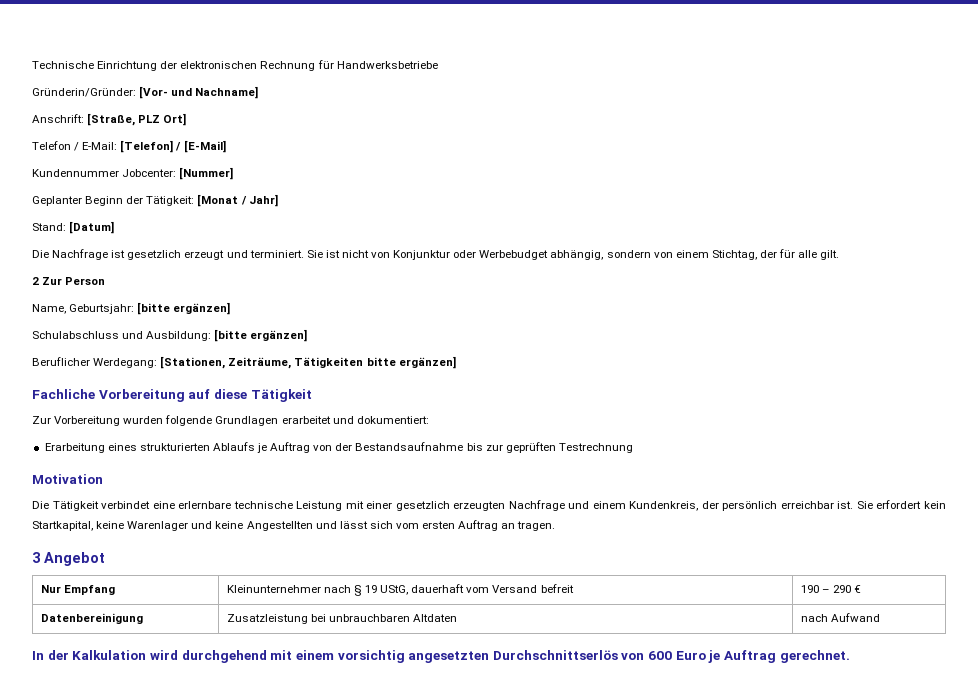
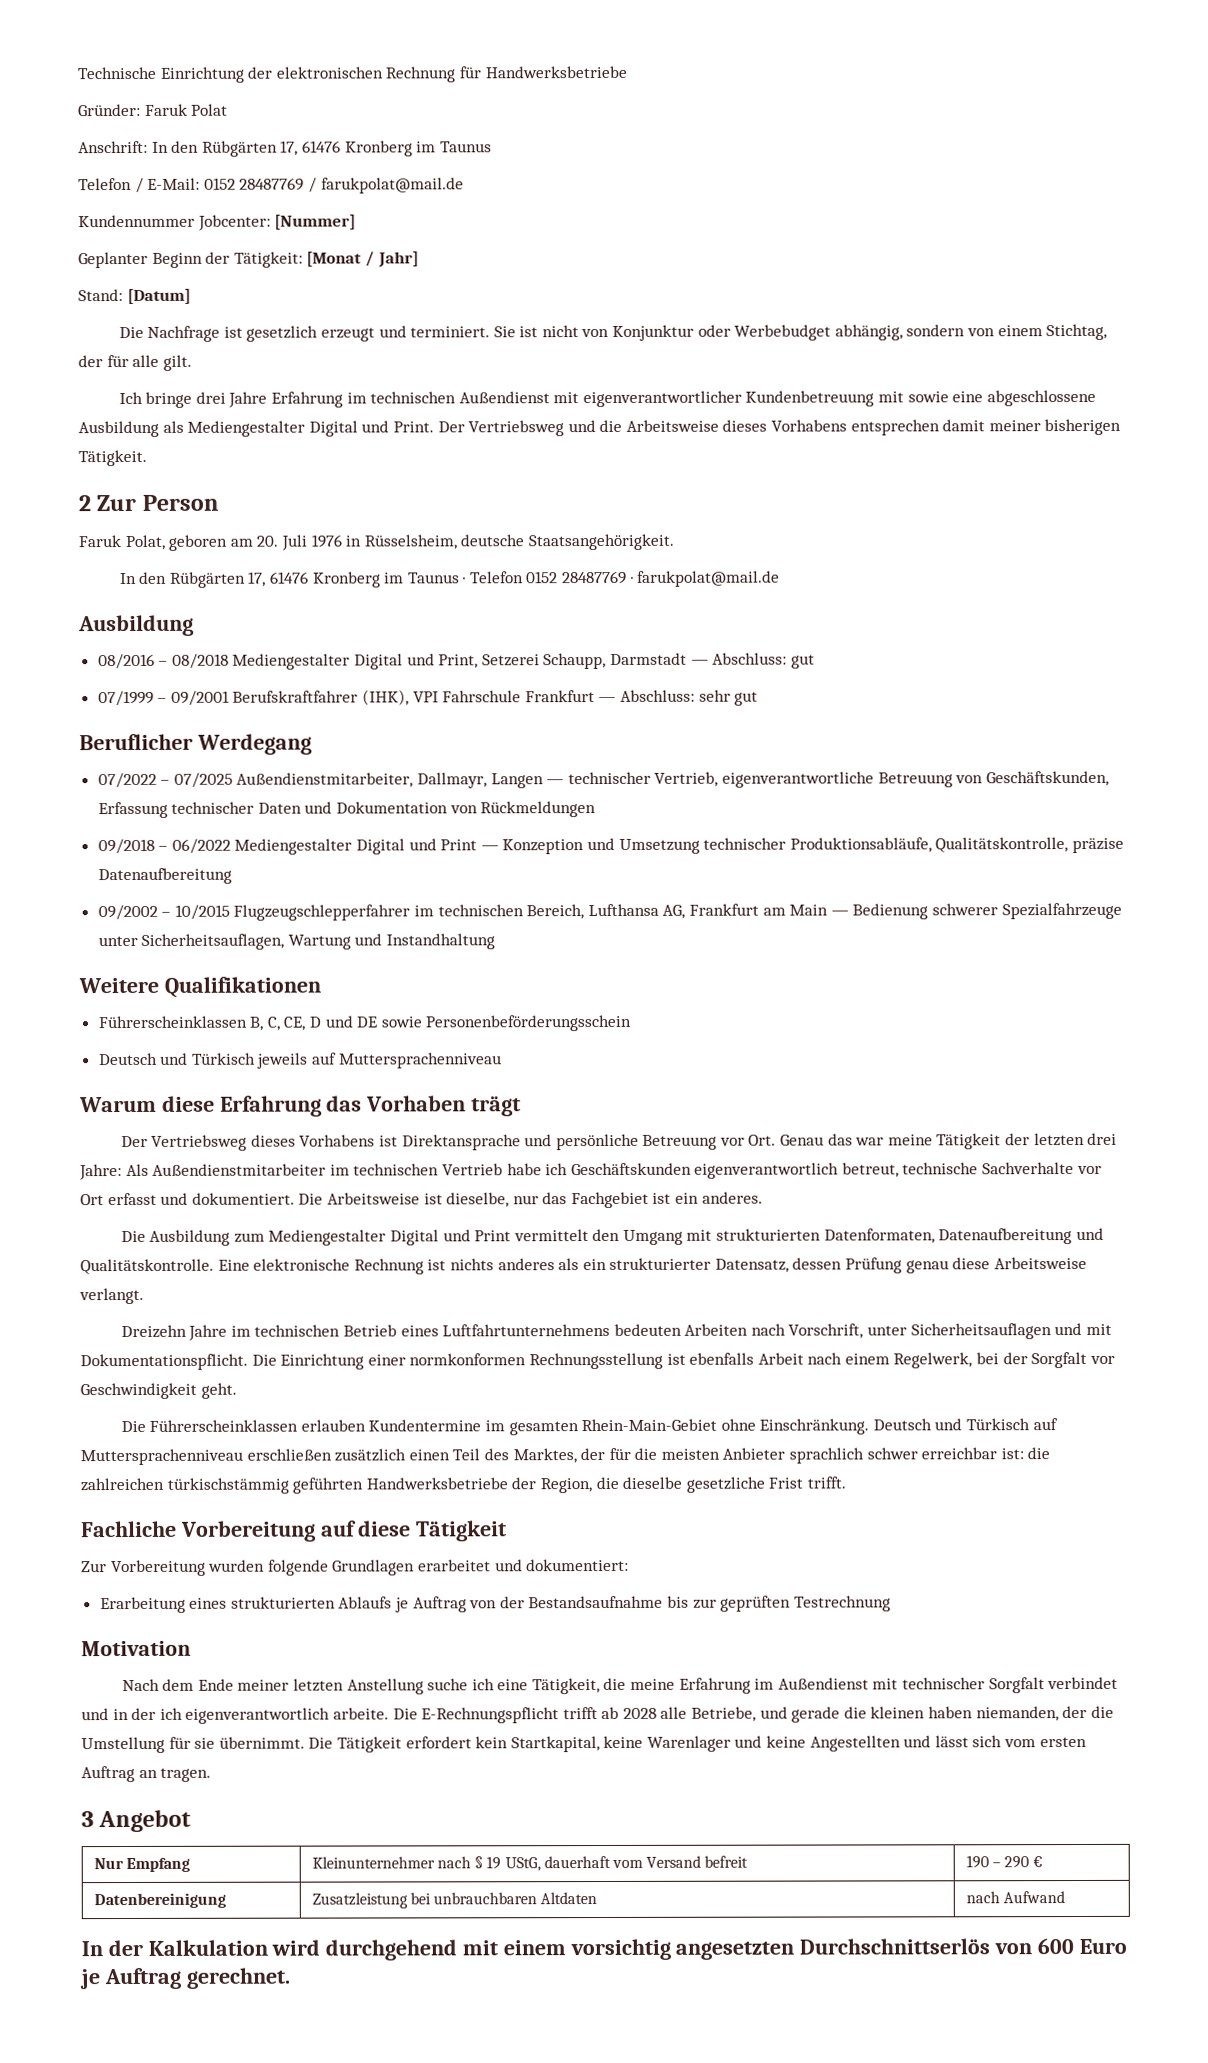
- Gründerin/Gründer: [Vor- und Nachname]
- Anschrift: [Straße, PLZ Ort]
+ Gründer: Faruk Polat
+ Anschrift: In den Rübgärten 17, 61476 Kronberg im Taunus
- Telefon / E-Mail: [Telefon] / [E-Mail]
+ Telefon / E-Mail: 0152 28487769 / farukpolat@mail.de
+ Ich bringe drei Jahre Erfahrung im technischen Außendienst mit eigenverantwortlicher Kundenbetreuung mit sowie eine abgeschlossene Ausbildung als Mediengestalter Digital und Print. Der Vertriebsweg und die Arbeitsweise dieses Vorhabens entsprechen damit meiner bisherigen Tätigkeit.
  2 Zur Person
- Name, Geburtsjahr: [bitte ergänzen]
- Schulabschluss und Ausbildung: [bitte ergänzen]
- Beruflicher Werdegang: [Stationen, Zeiträume, Tätigkeiten bitte ergänzen]
+ Faruk Polat, geboren am 20. Juli 1976 in Rüsselsheim, deutsche Staatsangehörigkeit.
+ In den Rübgärten 17, 61476 Kronberg im Taunus · Telefon 0152 28487769 · farukpolat@mail.de
+ Ausbildung
+ 08/2016 – 08/2018 Mediengestalter Digital und Print, Setzerei Schaupp, Darmstadt — Abschluss: gut
+ 07/1999 – 09/2001 Berufskraftfahrer (IHK), VPI Fahrschule Frankfurt — Abschluss: sehr gut
+ Beruflicher Werdegang
+ 07/2022 – 07/2025 Außendienstmitarbeiter, Dallmayr, Langen — technischer Vertrieb, eigenverantwortliche Betreuung von Geschäftskunden, Erfassung technischer Daten und Dokumentation von Rückmeldungen
+ 09/2018 – 06/2022 Mediengestalter Digital und Print — Konzeption und Umsetzung technischer Produktionsabläufe, Qualitätskontrolle, präzise Datenaufbereitung
+ 09/2002 – 10/2015 Flugzeugschlepperfahrer im technischen Bereich, Lufthansa AG, Frankfurt am Main — Bedienung schwerer Spezialfahrzeuge unter Sicherheitsauflagen, Wartung und Instandhaltung
+ Weitere Qualifikationen
+ Führerscheinklassen B, C, CE, D und DE sowie Personenbeförderungsschein
+ Deutsch und Türkisch jeweils auf Muttersprachenniveau
+ Warum diese Erfahrung das Vorhaben trägt
+ Der Vertriebsweg dieses Vorhabens ist Direktansprache und persönliche Betreuung vor Ort. Genau das war meine Tätigkeit der letzten drei Jahre: Als Außendienstmitarbeiter im technischen Vertrieb habe ich Geschäftskunden eigenverantwortlich betreut, technische Sachverhalte vor Ort erfasst und dokumentiert. Die Arbeitsweise ist dieselbe, nur das Fachgebiet ist ein anderes.
+ Die Ausbildung zum Mediengestalter Digital und Print vermittelt den Umgang mit strukturierten Datenformaten, Datenaufbereitung und Qualitätskontrolle. Eine elektronische Rechnung ist nichts anderes als ein strukturierter Datensatz, dessen Prüfung genau diese Arbeitsweise verlangt.
+ Dreizehn Jahre im technischen Betrieb eines Luftfahrtunternehmens bedeuten Arbeiten nach Vorschrift, unter Sicherheitsauflagen und mit Dokumentationspflicht. Die Einrichtung einer normkonformen Rechnungsstellung ist ebenfalls Arbeit nach einem Regelwerk, bei der Sorgfalt vor Geschwindigkeit geht.
+ Die Führerscheinklassen erlauben Kundentermine im gesamten Rhein-Main-Gebiet ohne Einschränkung. Deutsch und Türkisch auf Muttersprachenniveau erschließen zusätzlich einen Teil des Marktes, der für die meisten Anbieter sprachlich schwer erreichbar ist: die zahlreichen türkischstämmig geführten Handwerksbetriebe der Region, die dieselbe gesetzliche Frist trifft.
- Die Tätigkeit verbindet eine erlernbare technische Leistung mit einer gesetzlich erzeugten Nachfrage und einem Kundenkreis, der persönlich erreichbar ist. Sie erfordert kein Startkapital, keine Warenlager und keine Angestellten und lässt sich vom ersten Auftrag an tragen.
+ Nach dem Ende meiner letzten Anstellung suche ich eine Tätigkeit, die meine Erfahrung im Außendienst mit technischer Sorgfalt verbindet und in der ich eigenverantwortlich arbeite. Die E-Rechnungspflicht trifft ab 2028 alle Betriebe, und gerade die kleinen haben niemanden, der die Umstellung für sie übernimmt. Die Tätigkeit erfordert kein Startkapital, keine Warenlager und keine Angestellten und lässt sich vom ersten Auftrag an tragen.

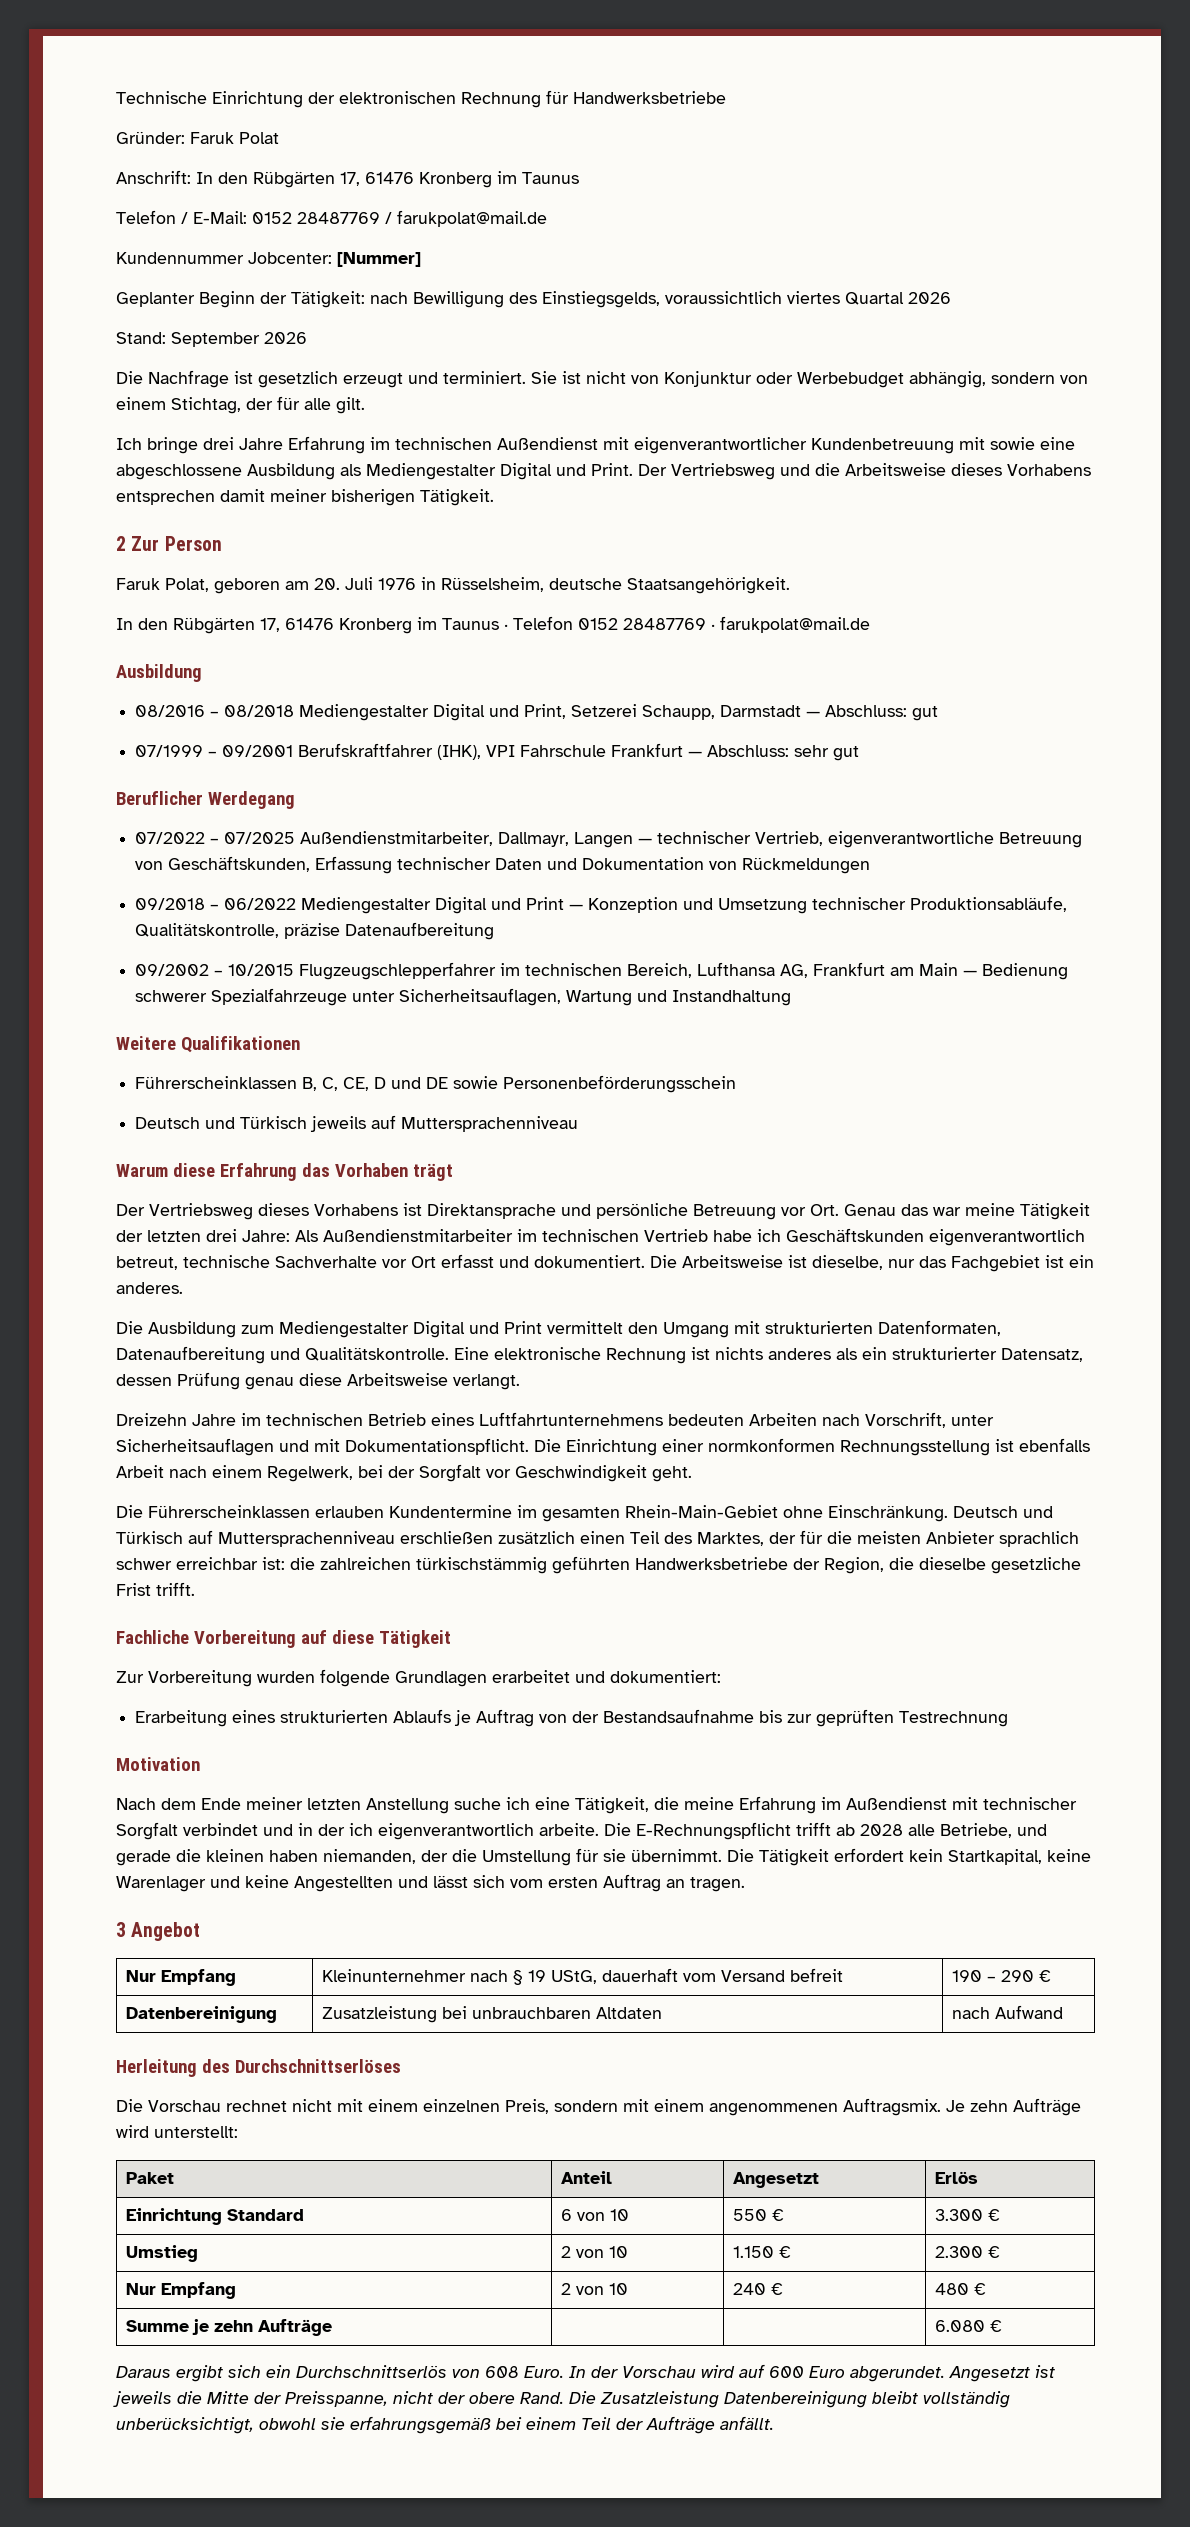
- Geplanter Beginn der Tätigkeit: [Monat / Jahr]
+ Geplanter Beginn der Tätigkeit: nach Bewilligung des Einstiegsgelds, voraussichtlich viertes Quartal 2026
- Stand: [Datum]
+ Stand: September 2026
- In der Kalkulation wird durchgehend mit einem vorsichtig angesetzten Durchschnittserlös von 600 Euro je Auftrag gerechnet.
+ Herleitung des Durchschnittserlöses
+ Die Vorschau rechnet nicht mit einem einzelnen Preis, sondern mit einem angenommenen Auftragsmix. Je zehn Aufträge wird unterstellt:
+ Paket | Anteil | Angesetzt | Erlös
+ Einrichtung Standard | 6 von 10 | 550 € | 3.300 €
+ Umstieg | 2 von 10 | 1.150 € | 2.300 €
+ Nur Empfang | 2 von 10 | 240 € | 480 €
+ Summe je zehn Aufträge | | | 6.080 €
+ Daraus ergibt sich ein Durchschnittserlös von 608 Euro. In der Vorschau wird auf 600 Euro abgerundet. Angesetzt ist jeweils die Mitte der Preisspanne, nicht der obere Rand. Die Zusatzleistung Datenbereinigung bleibt vollständig unberücksichtigt, obwohl sie erfahrungsgemäß bei einem Teil der Aufträge anfällt.

